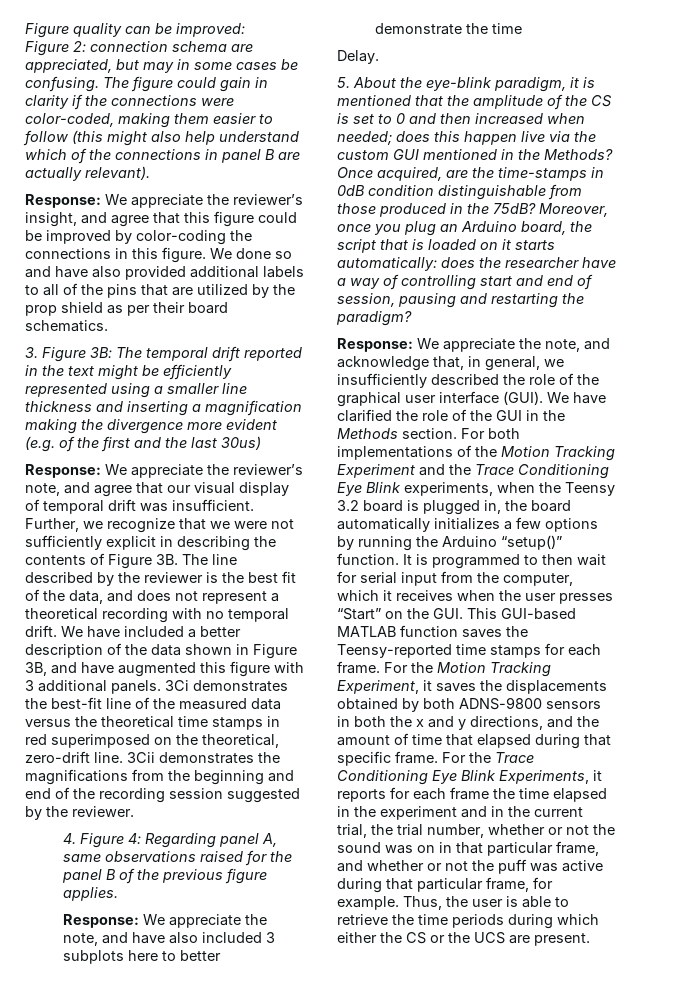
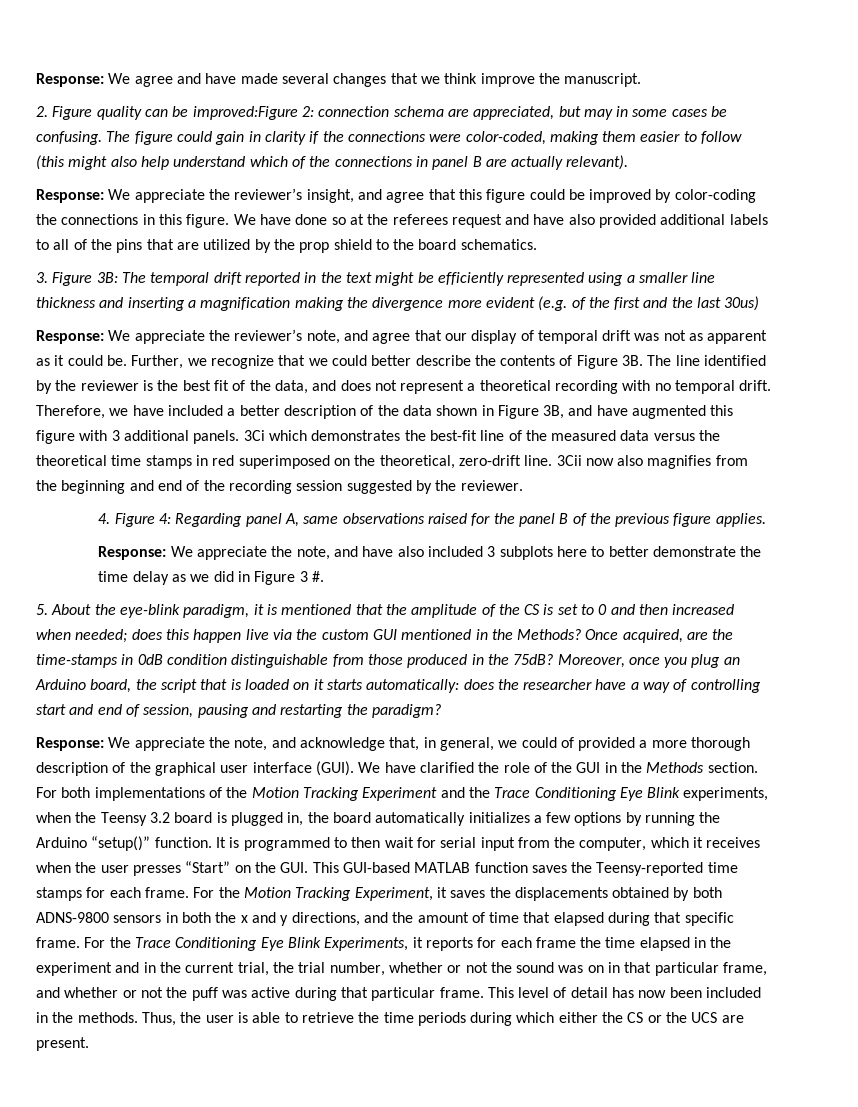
- Figure quality can be improved:
- Figure 2: connection schema are appreciated, but may in some cases be confusing.
+ Response: We agree and have made several changes that we think improve the manuscript.
+ 2. Figure quality can be improved:Figure 2: connection schema are appreciated, but may in some cases be confusing.
- We done so and have also provided additional labels to all of the pins that are utilized by the prop shield as per their board schematics.
+ We have done so at the referees request and have also provided additional labels to all of the pins that are utilized by the prop shield to the board schematics.
- Response: We appreciate the reviewer’s note, and agree that our visual display of temporal drift was insufficient.
+ Response: We appreciate the reviewer’s note, and agree that our display of temporal drift was not as apparent as it could be.
- Further, we recognize that we were not sufficiently explicit in describing the contents of Figure 3B.
+ Further, we recognize that we could better describe the contents of Figure 3B.
- The line described by the reviewer is the best fit of the data, and does not represent a theoretical recording with no temporal drift.
+ The line identified by the reviewer is the best fit of the data, and does not represent a theoretical recording with no temporal drift.
- We have included a better description of the data shown in Figure 3B, and have augmented this figure with 3 additional panels.
+ Therefore, we have included a better description of the data shown in Figure 3B, and have augmented this figure with 3 additional panels.
- 3Ci demonstrates the best-fit line of the measured data versus the theoretical time stamps in red superimposed on the theoretical, zero-drift line.
+ 3Ci which demonstrates the best-fit line of the measured data versus the theoretical time stamps in red superimposed on the theoretical, zero-drift line.
- 3Cii demonstrates the magnifications from the beginning and end of the recording session suggested by the reviewer.
+ 3Cii now also magnifies from the beginning and end of the recording session suggested by the reviewer.
- Response: We appreciate the note, and have also included 3 subplots here to better demonstrate the time
- Delay.
+ Response: We appreciate the note, and have also included 3 subplots here to better demonstrate the time delay as we did in Figure 3 #.
- Response: We appreciate the note, and acknowledge that, in general, we insufficiently described the role of the graphical user interface (GUI).
+ Response: We appreciate the note, and acknowledge that, in general, we could of provided a more thorough description of the graphical user interface (GUI).
- For the Trace Conditioning Eye Blink Experiments, it reports for each frame the time elapsed in the experiment and in the current trial, the trial number, whether or not the sound was on in that particular frame, and whether or not the puff was active during that particular frame, for example.
+ For the Trace Conditioning Eye Blink Experiments, it reports for each frame the time elapsed in the experiment and in the current trial, the trial number, whether or not the sound was on in that particular frame, and whether or not the puff was active during that particular frame. This level of detail has now been included in the methods.

